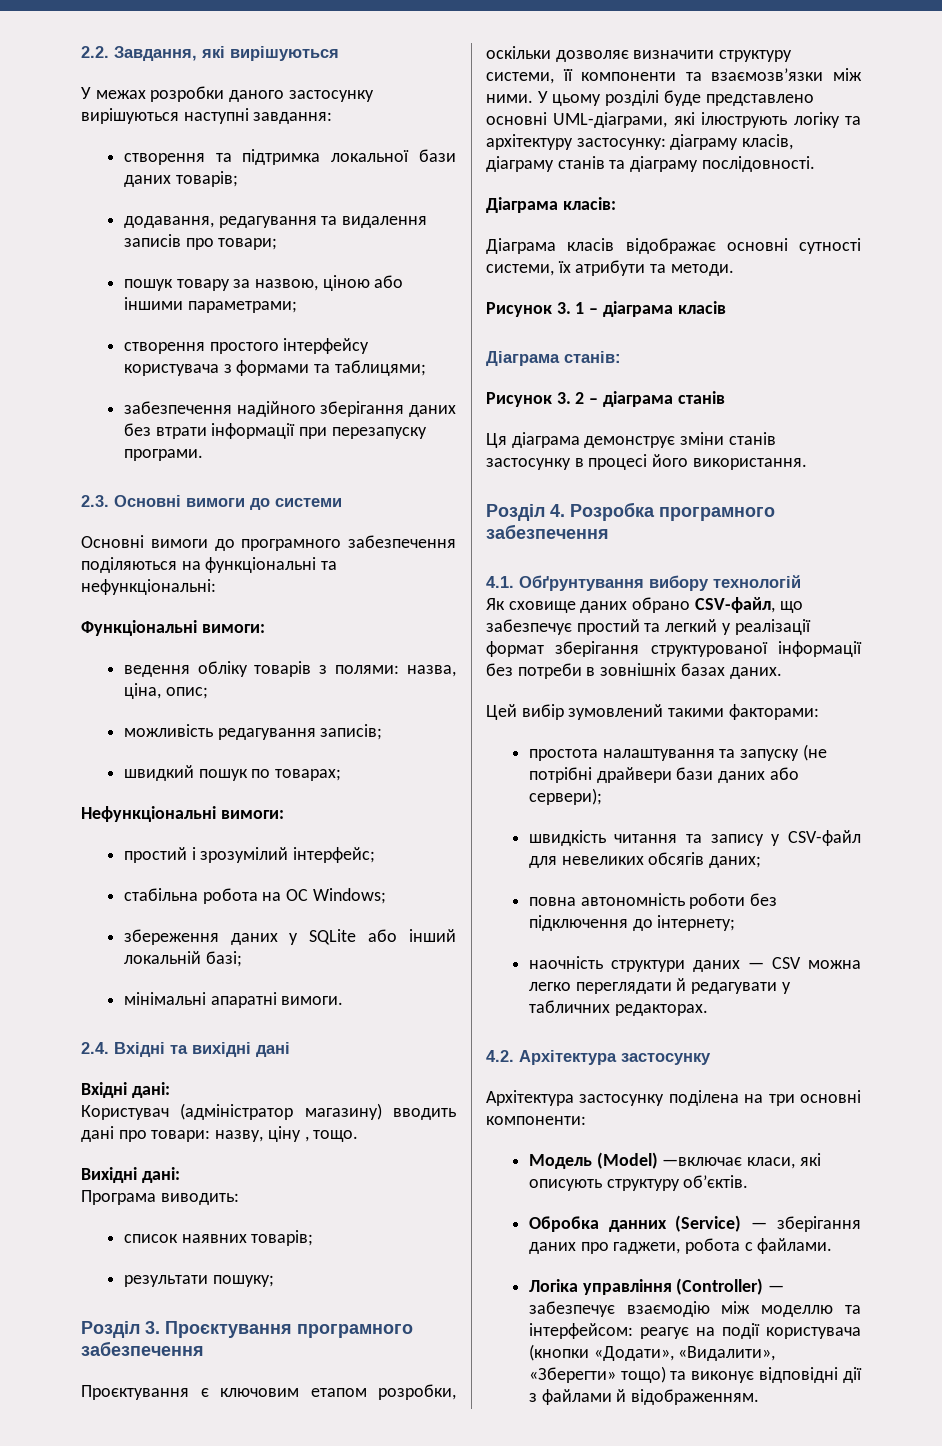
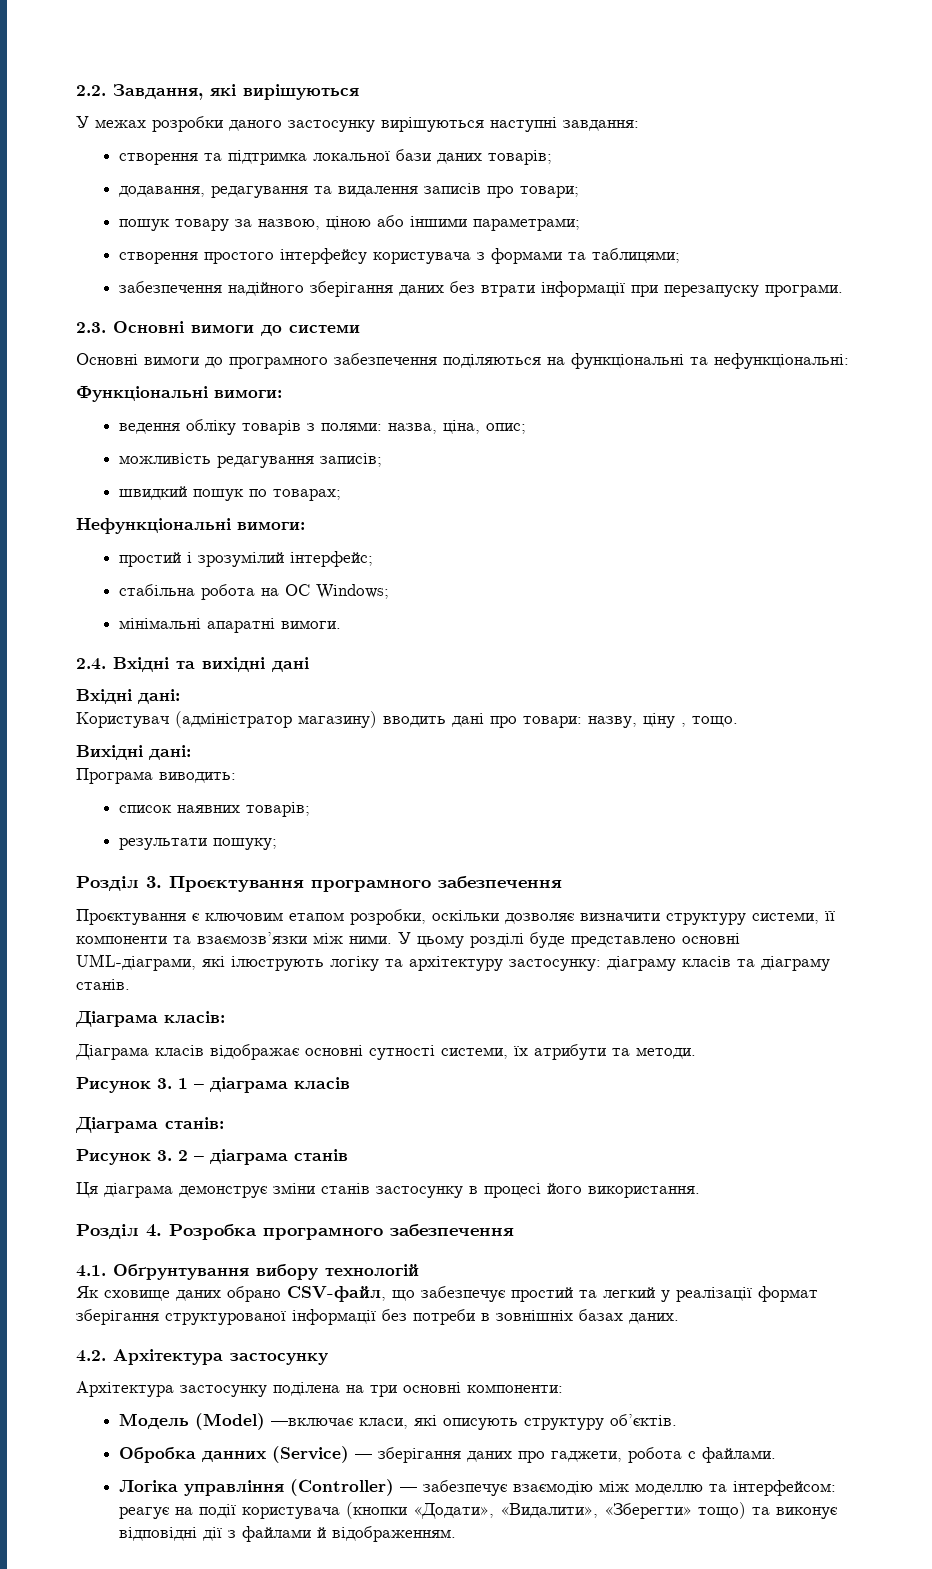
- збереження даних у SQLite або інший локальній базі;
- У цьому розділі буде представлено основні UML-діаграми, які ілюструють логіку та архітектуру застосунку: діаграму класів, діаграму станів та діаграму послідовності.
+ У цьому розділі буде представлено основні UML-діаграми, які ілюструють логіку та архітектуру застосунку: діаграму класів та діаграму станів.
- Цей вибір зумовлений такими факторами:
- простота налаштування та запуску (не потрібні драйвери бази даних або сервери);
- швидкість читання та запису у CSV-файл для невеликих обсягів даних;
- повна автономність роботи без підключення до інтернету;
- наочність структури даних — CSV можна легко переглядати й редагувати у табличних редакторах.

